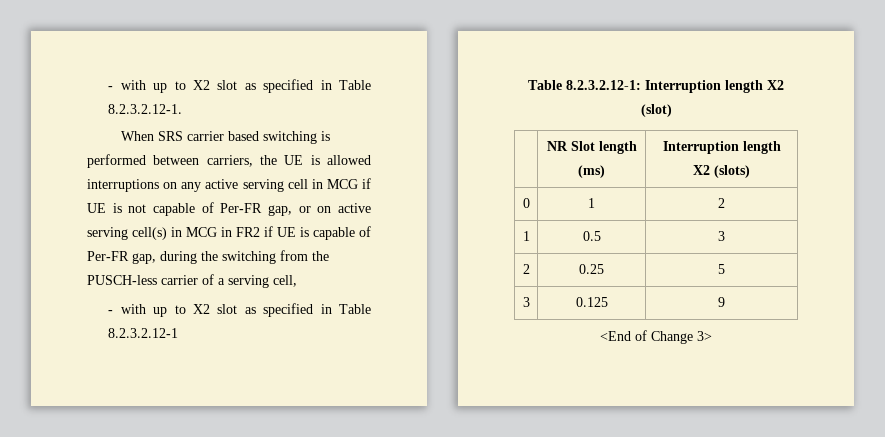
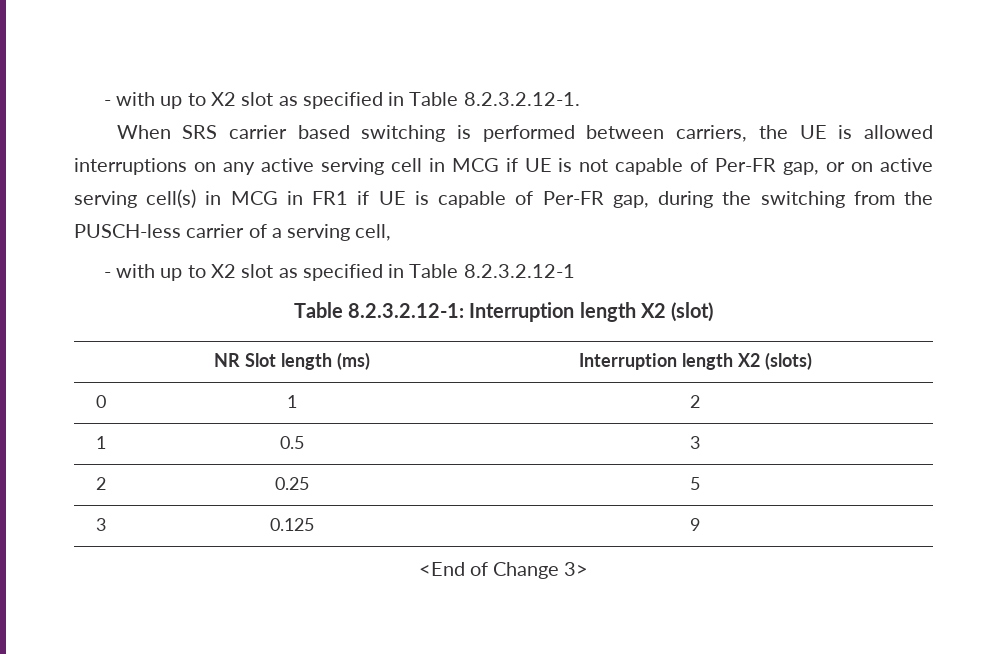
- When SRS carrier based switching is performed between carriers, the UE is allowed interruptions on any active serving cell in MCG if UE is not capable of Per-FR gap, or on active serving cell(s) in MCG in FR2 if UE is capable of Per-FR gap, during the switching from the PUSCH-less carrier of a serving cell,
+ When SRS carrier based switching is performed between carriers, the UE is allowed interruptions on any active serving cell in MCG if UE is not capable of Per-FR gap, or on active serving cell(s) in MCG in FR1 if UE is capable of Per-FR gap, during the switching from the PUSCH-less carrier of a serving cell,

